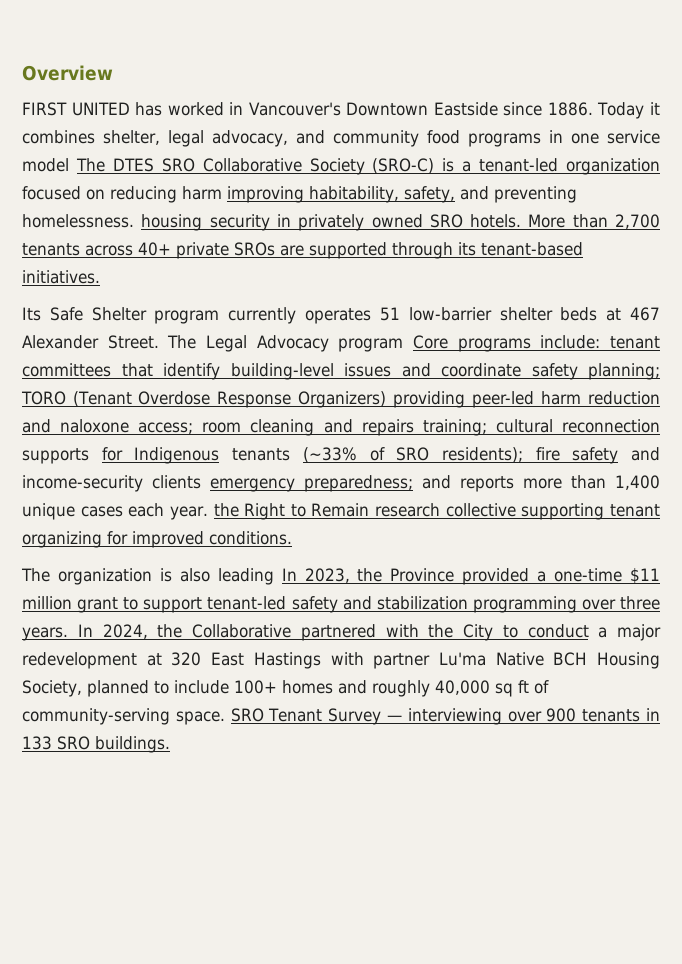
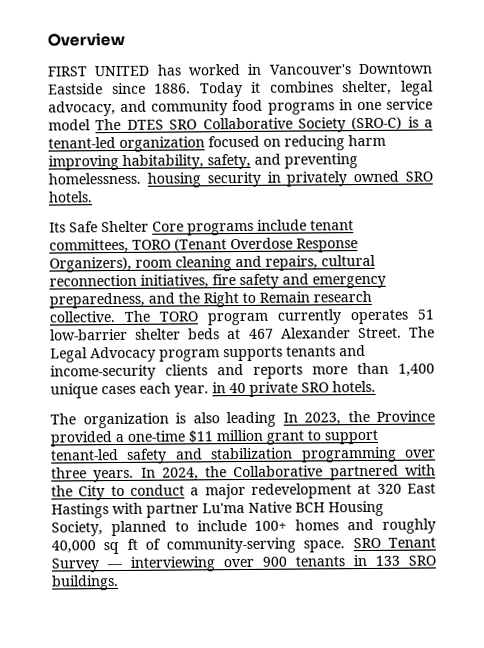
- Today it combines shelter, legal advocacy, and community food programs in one service model The DTES SRO Collaborative Society (SRO-C) is a tenant-led organization focused on reducing harm improving habitability, safety, and preventing homelessness. housing security in privately owned SRO hotels. More than 2,700 tenants across 40+ private SROs are supported through its tenant-based initiatives.
- Its Safe Shelter program currently operates 51 low-barrier shelter beds at 467 Alexander Street.
+ Today it combines shelter, legal advocacy, and community food programs in one service model The DTES SRO Collaborative Society (SRO-C) is a tenant-led organization focused on reducing harm improving habitability, safety, and preventing homelessness. housing security in privately owned SRO hotels.
+ Its Safe Shelter Core programs include tenant committees, TORO (Tenant Overdose Response Organizers), room cleaning and repairs, cultural reconnection initiatives, fire safety and emergency preparedness, and the Right to Remain research collective. The TORO program currently operates 51 low-barrier shelter beds at 467 Alexander Street.
- The Legal Advocacy program Core programs include: tenant committees that identify building-level issues and coordinate safety planning; TORO (Tenant Overdose Response Organizers) providing peer-led harm reduction and naloxone access; room cleaning and repairs training; cultural reconnection supports for Indigenous tenants (~33% of SRO residents); fire safety and income-security clients emergency preparedness; and reports more than 1,400 unique cases each year. the Right to Remain research collective supporting tenant organizing for improved conditions.
+ The Legal Advocacy program supports tenants and income-security clients and reports more than 1,400 unique cases each year. in 40 private SRO hotels.

